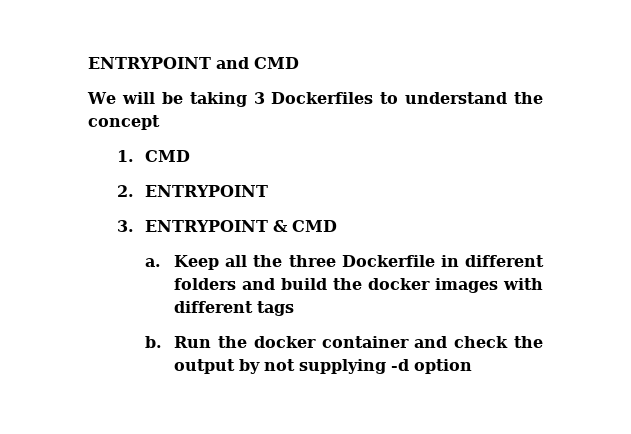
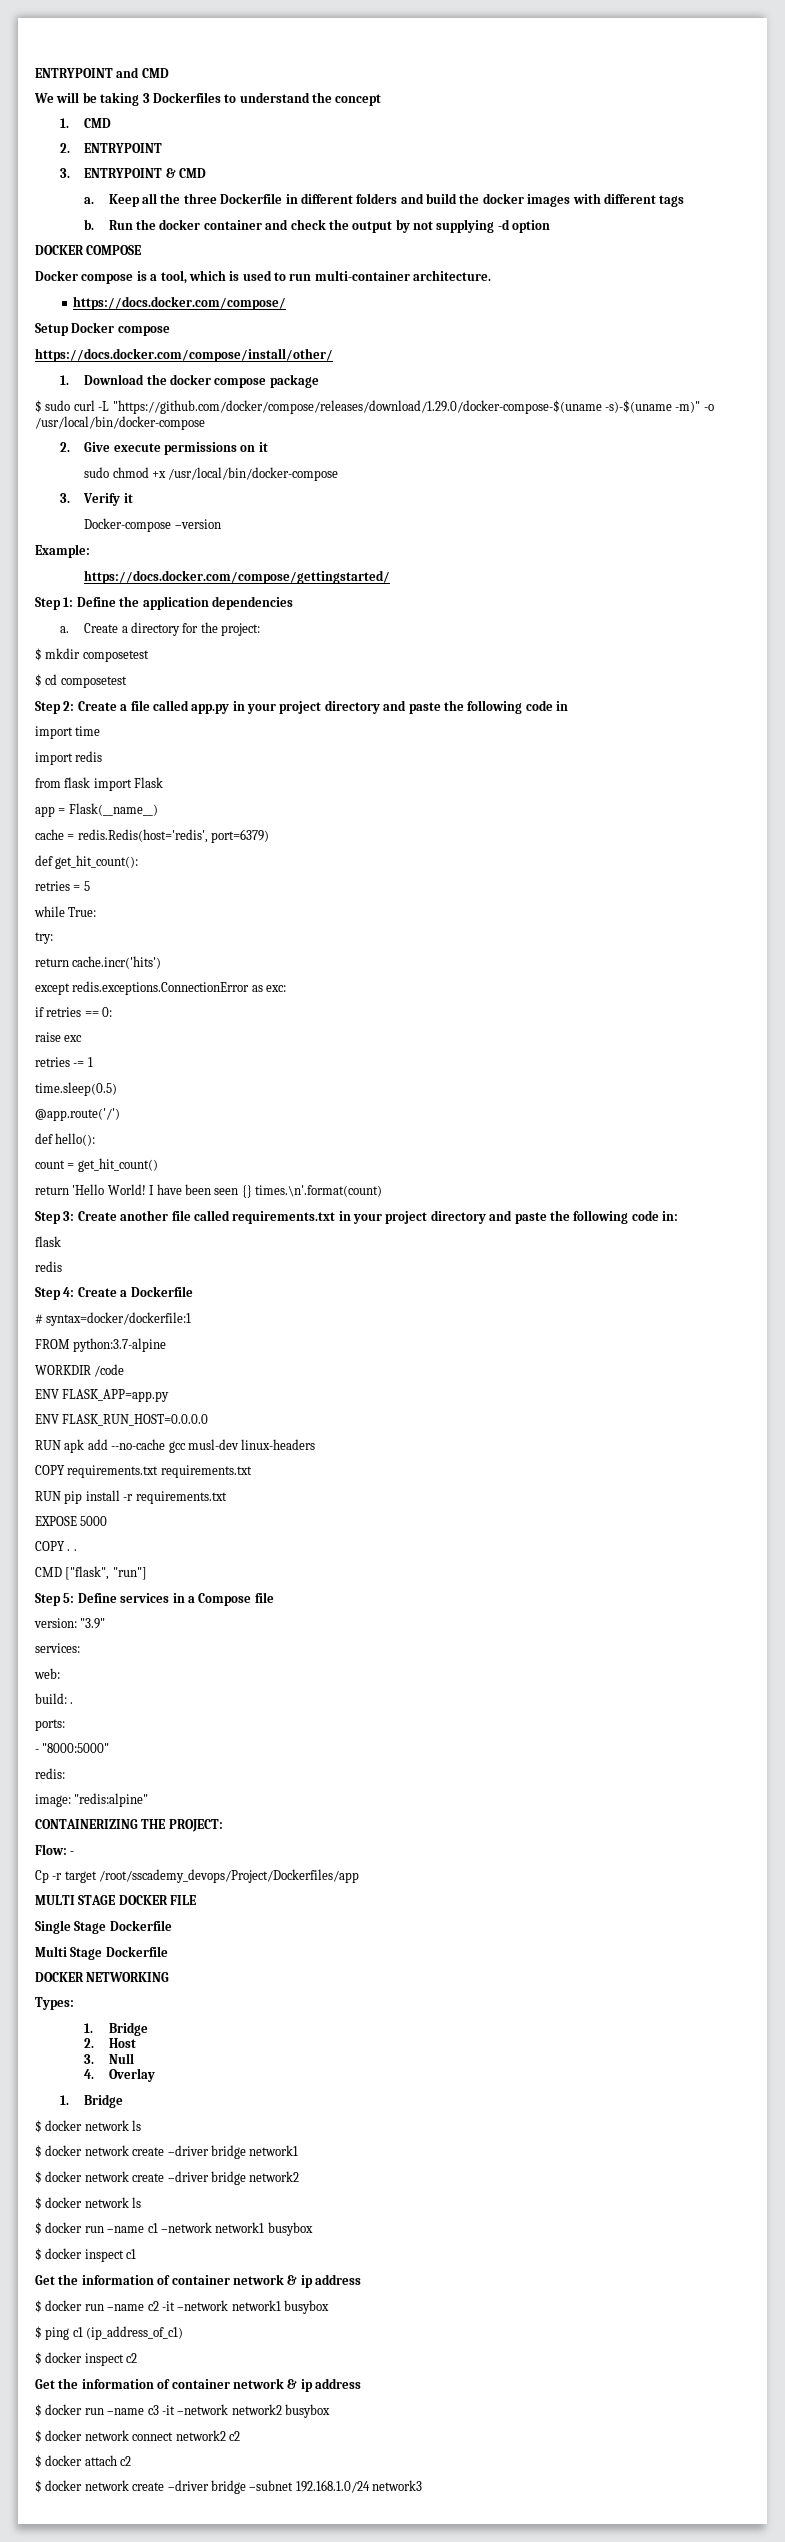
+ DOCKER COMPOSE
+ Docker compose is a tool, which is used to run multi-container architecture.
+ https://docs.docker.com/compose/
+ Setup Docker compose
+ https://docs.docker.com/compose/install/other/
+ 1. Download the docker compose package
+ $ sudo curl -L "https://github.com/docker/compose/releases/download/1.29.0/docker-compose-$(uname -s)-$(uname -m)" -o /usr/local/bin/docker-compose
+ 2. Give execute permissions on it
+ sudo chmod +x /usr/local/bin/docker-compose
+ 3. Verify it
+ Docker-compose –version
+ Example:
+ https://docs.docker.com/compose/gettingstarted/
+ Step 1: Define the application dependencies
+ a. Create a directory for the project:
+ $ mkdir composetest
+ $ cd composetest
+ Step 2: Create a file called app.py in your project directory and paste the following code in
+ import time
+ import redis
+ from flask import Flask
+ app = Flask(__name__)
+ cache = redis.Redis(host='redis', port=6379)
+ def get_hit_count():
+ retries = 5
+ while True:
+ try:
+ return cache.incr('hits')
+ except redis.exceptions.ConnectionError as exc:
+ if retries == 0:
+ raise exc
+ retries -= 1
+ time.sleep(0.5)
+ @app.route('/')
+ def hello():
+ count = get_hit_count()
+ return 'Hello World! I have been seen {} times.\n'.format(count)
+ Step 3: Create another file called requirements.txt in your project directory and paste the following code in:
+ flask
+ redis
+ Step 4: Create a Dockerfile
+ # syntax=docker/dockerfile:1
+ FROM python:3.7-alpine
+ WORKDIR /code
+ ENV FLASK_APP=app.py
+ ENV FLASK_RUN_HOST=0.0.0.0
+ RUN apk add --no-cache gcc musl-dev linux-headers
+ COPY requirements.txt requirements.txt
+ RUN pip install -r requirements.txt
+ EXPOSE 5000
+ COPY . .
+ CMD ["flask", "run"]
+ Step 5: Define services in a Compose file
+ version: "3.9"
+ services:
+ web:
+ build: .
+ ports:
+ - "8000:5000"
+ redis:
+ image: "redis:alpine"
+ CONTAINERIZING THE PROJECT:
+ Flow: -
+ Cp -r target /root/sscademy_devops/Project/Dockerfiles/app
+ MULTI STAGE DOCKER FILE
+ Single Stage Dockerfile
+ Multi Stage Dockerfile
+ DOCKER NETWORKING
+ Types:
+ 1. Bridge
+ 2. Host
+ 3. Null
+ 4. Overlay
+ 1. Bridge
+ $ docker network ls
+ $ docker network create –driver bridge network1
+ $ docker network create –driver bridge network2
+ $ docker network ls
+ $ docker run –name c1 –network network1 busybox
+ $ docker inspect c1
+ Get the information of container network & ip address
+ $ docker run –name c2 -it –network network1 busybox
+ $ ping c1 (ip_address_of_c1)
+ $ docker inspect c2
+ Get the information of container network & ip address
+ $ docker run –name c3 -it –network network2 busybox
+ $ docker network connect network2 c2
+ $ docker attach c2
+ $ docker network create –driver bridge –subnet 192.168.1.0/24 network3

